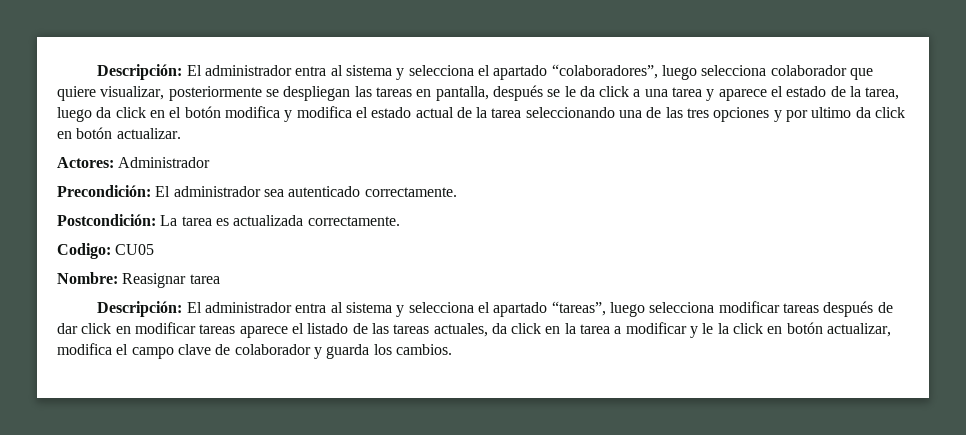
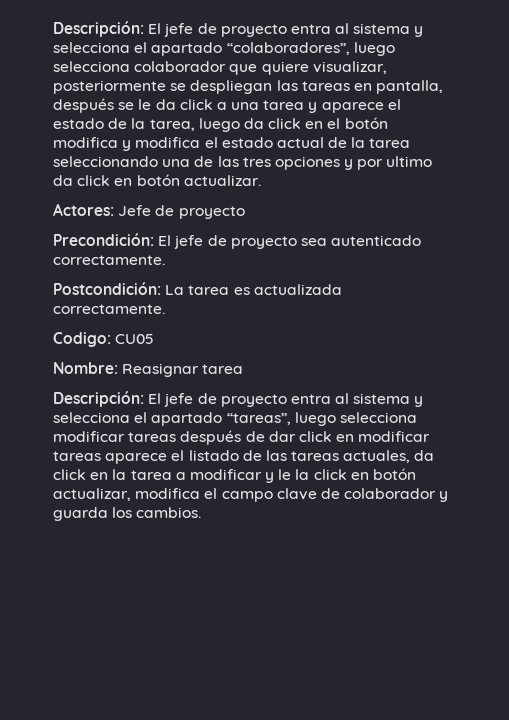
- Descripción: El administrador entra al sistema y selecciona el apartado “colaboradores”, luego selecciona colaborador que quiere visualizar, posteriormente se despliegan las tareas en pantalla, después se le da click a una tarea y aparece el estado de la tarea, luego da click en el botón modifica y modifica el estado actual de la tarea seleccionando una de las tres opciones y por ultimo da click en botón actualizar.
+ Descripción: El jefe de proyecto entra al sistema y selecciona el apartado “colaboradores”, luego selecciona colaborador que quiere visualizar, posteriormente se despliegan las tareas en pantalla, después se le da click a una tarea y aparece el estado de la tarea, luego da click en el botón modifica y modifica el estado actual de la tarea seleccionando una de las tres opciones y por ultimo da click en botón actualizar.
- Actores: Administrador
+ Actores: Jefe de proyecto
- Precondición: El administrador sea autenticado correctamente.
+ Precondición: El jefe de proyecto sea autenticado correctamente.
- Descripción: El administrador entra al sistema y selecciona el apartado “tareas”, luego selecciona modificar tareas después de dar click en modificar tareas aparece el listado de las tareas actuales, da click en la tarea a modificar y le la click en botón actualizar, modifica el campo clave de colaborador y guarda los cambios.
+ Descripción: El jefe de proyecto entra al sistema y selecciona el apartado “tareas”, luego selecciona modificar tareas después de dar click en modificar tareas aparece el listado de las tareas actuales, da click en la tarea a modificar y le la click en botón actualizar, modifica el campo clave de colaborador y guarda los cambios.

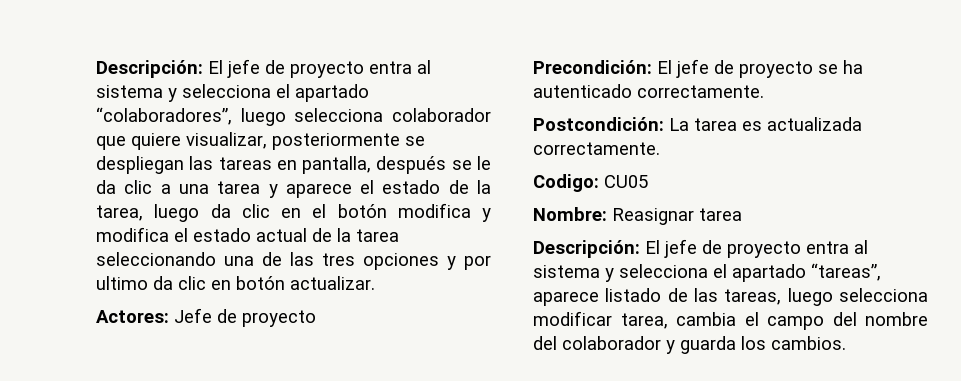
- El jefe de proyecto entra al sistema y selecciona el apartado “colaboradores”, luego selecciona colaborador que quiere visualizar, posteriormente se despliegan las tareas en pantalla, después se le da click a una tarea y aparece el estado de la tarea, luego da click en el botón modifica y modifica el estado actual de la tarea seleccionando una de las tres opciones y por ultimo da click en botón actualizar.
+ El jefe de proyecto entra al sistema y selecciona el apartado “colaboradores”, luego selecciona colaborador que quiere visualizar, posteriormente se despliegan las tareas en pantalla, después se le da clic a una tarea y aparece el estado de la tarea, luego da clic en el botón modifica y modifica el estado actual de la tarea seleccionando una de las tres opciones y por ultimo da clic en botón actualizar.
- Precondición: El jefe de proyecto sea autenticado correctamente.
+ Precondición: El jefe de proyecto se ha autenticado correctamente.
- Descripción: El jefe de proyecto entra al sistema y selecciona el apartado “tareas”, luego selecciona modificar tareas después de dar click en modificar tareas aparece el listado de las tareas actuales, da click en la tarea a modificar y le la click en botón actualizar, modifica el campo clave de colaborador y guarda los cambios.
+ Descripción: El jefe de proyecto entra al sistema y selecciona el apartado “tareas”, aparece listado de las tareas, luego selecciona modificar tarea, cambia el campo del nombre del colaborador y guarda los cambios.

